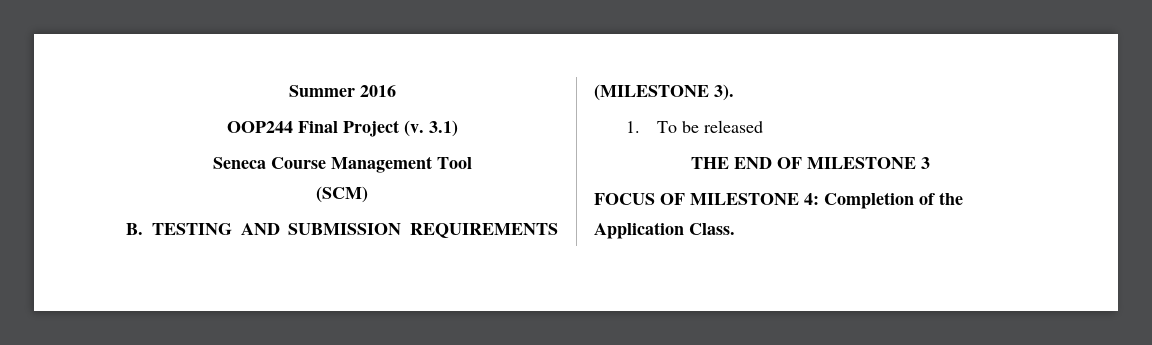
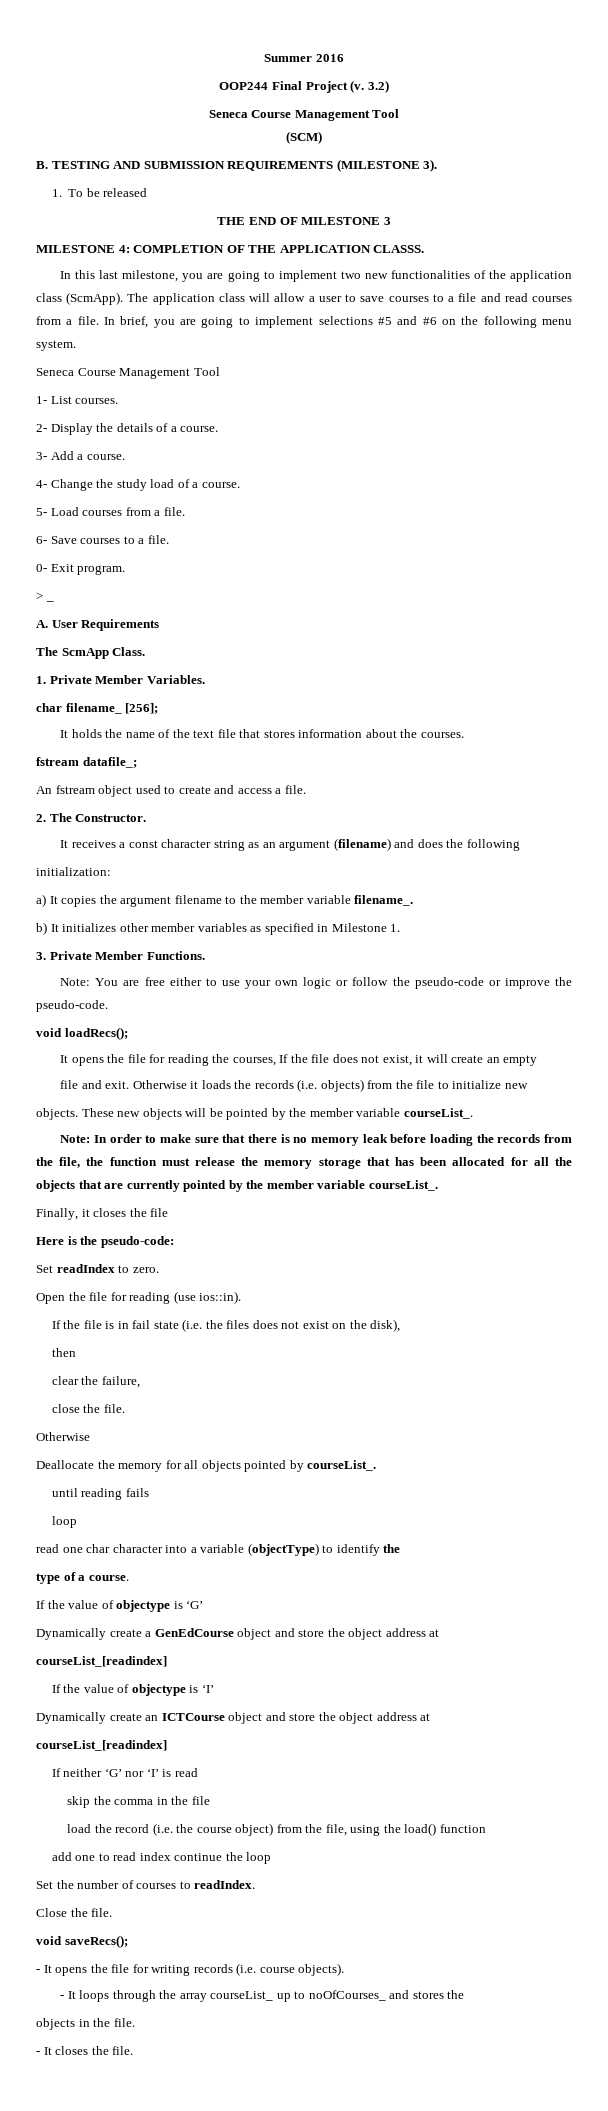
- 3.1)
+ 3.2)
- FOCUS OF MILESTONE 4: Completion of the Application Class.
+ MILESTONE 4: COMPLETION OF THE APPLICATION CLASSS.
+ In this last milestone, you are going to implement two new functionalities of the application class (ScmApp). The application class will allow a user to save courses to a file and read courses from a file. In brief, you are going to implement selections #5 and #6 on the following menu system.
+ Seneca Course Management Tool
+ 1- List courses.
+ 2- Display the details of a course.
+ 3- Add a course.
+ 4- Change the study load of a course.
+ 5- Load courses from a file.
+ 6- Save courses to a file.
+ 0- Exit program.
+ > _
+ A. User Requirements
+ The ScmApp Class.
+ 1. Private Member Variables.
+ char filename_ [256];
+ It holds the name of the text file that stores information about the courses.
+ fstream datafile_;
+ An fstream object used to create and access a file.
+ 2. The Constructor.
+ It receives a const character string as an argument (filename) and does the following
+ initialization:
+ a) It copies the argument filename to the member variable filename_.
+ b) It initializes other member variables as specified in Milestone 1.
+ 3. Private Member Functions.
+ Note: You are free either to use your own logic or follow the pseudo-code or improve the pseudo-code.
+ void loadRecs();
+ It opens the file for reading the courses, If the file does not exist, it will create an empty
+ file and exit. Otherwise it loads the records (i.e. objects) from the file to initialize new
+ objects. These new objects will be pointed by the member variable courseList_.
+ Note: In order to make sure that there is no memory leak before loading the records from the file, the function must release the memory storage that has been allocated for all the objects that are currently pointed by the member variable courseList_.
+ Finally, it closes the file
+ Here is the pseudo-code:
+ Set readIndex to zero.
+ Open the file for reading (use ios::in).
+ If the file is in fail state (i.e. the files does not exist on the disk),
+ then
+ clear the failure,
+ close the file.
+ Otherwise
+ Deallocate the memory for all objects pointed by courseList_.
+ until reading fails
+ loop
+ read one char character into a variable (objectType) to identify the
+ type of a course.
+ If the value of objectype is ‘G’
+ Dynamically create a GenEdCourse object and store the object address at
+ courseList_[readindex]
+ If the value of objectype is ‘I’
+ Dynamically create an ICTCourse object and store the object address at
+ courseList_[readindex]
+ If neither ‘G’ nor ‘I’ is read
+ skip the comma in the file
+ load the record (i.e. the course object) from the file, using the load() function
+ add one to read index continue the loop
+ Set the number of courses to readIndex.
+ Close the file.
+ void saveRecs();
+ - It opens the file for writing records (i.e. course objects).
+ - It loops through the array courseList_ up to noOfCourses_ and stores the
+ objects in the file.
+ - It closes the file.

